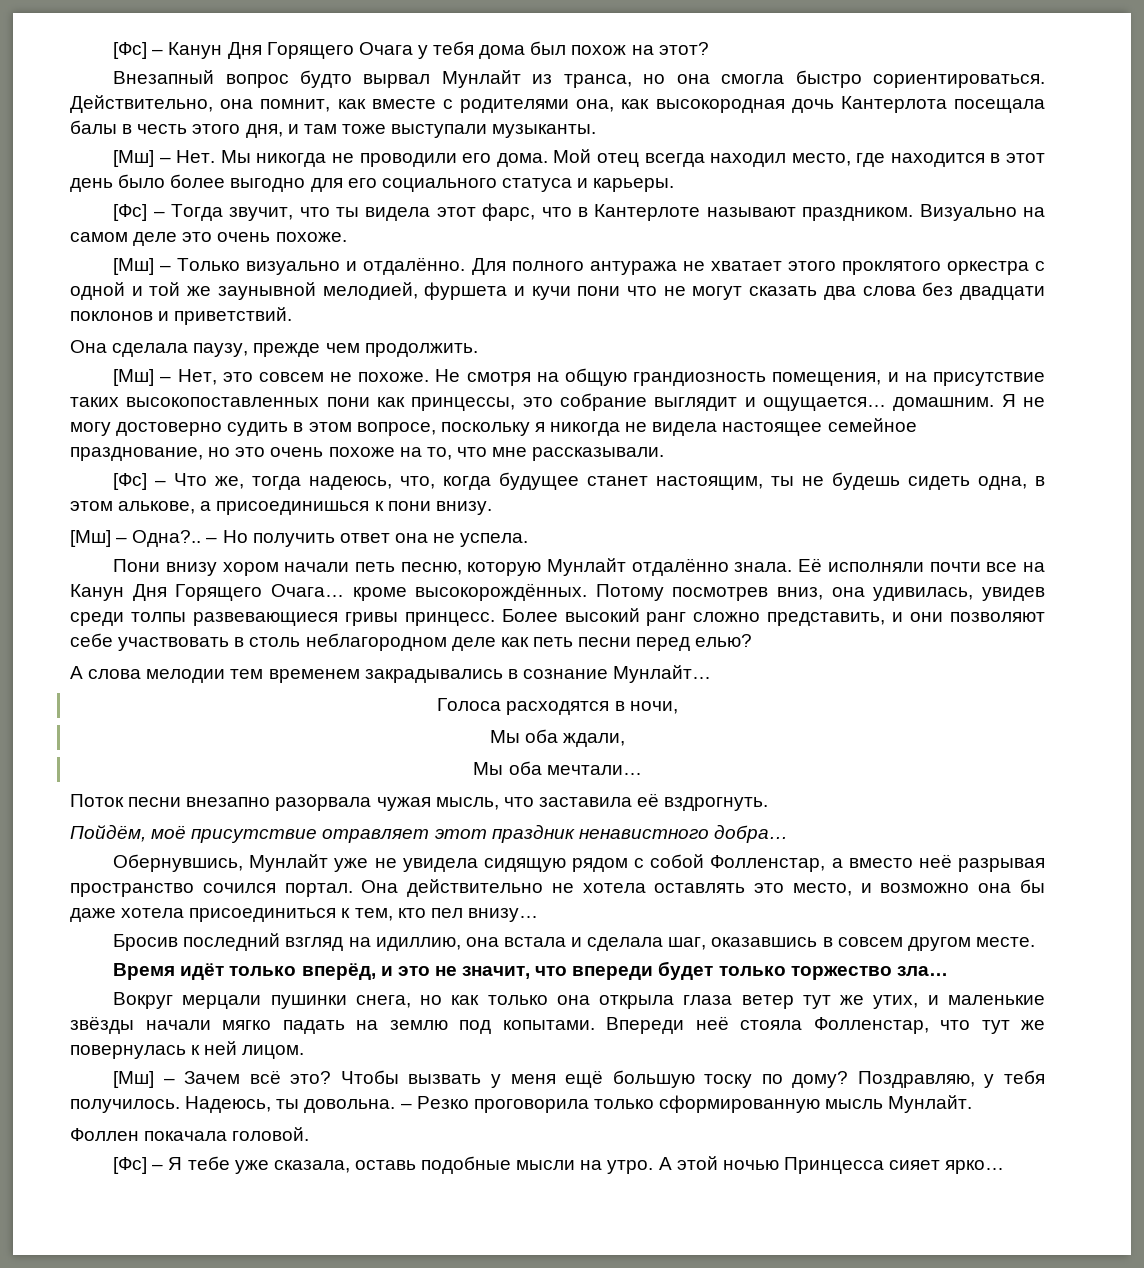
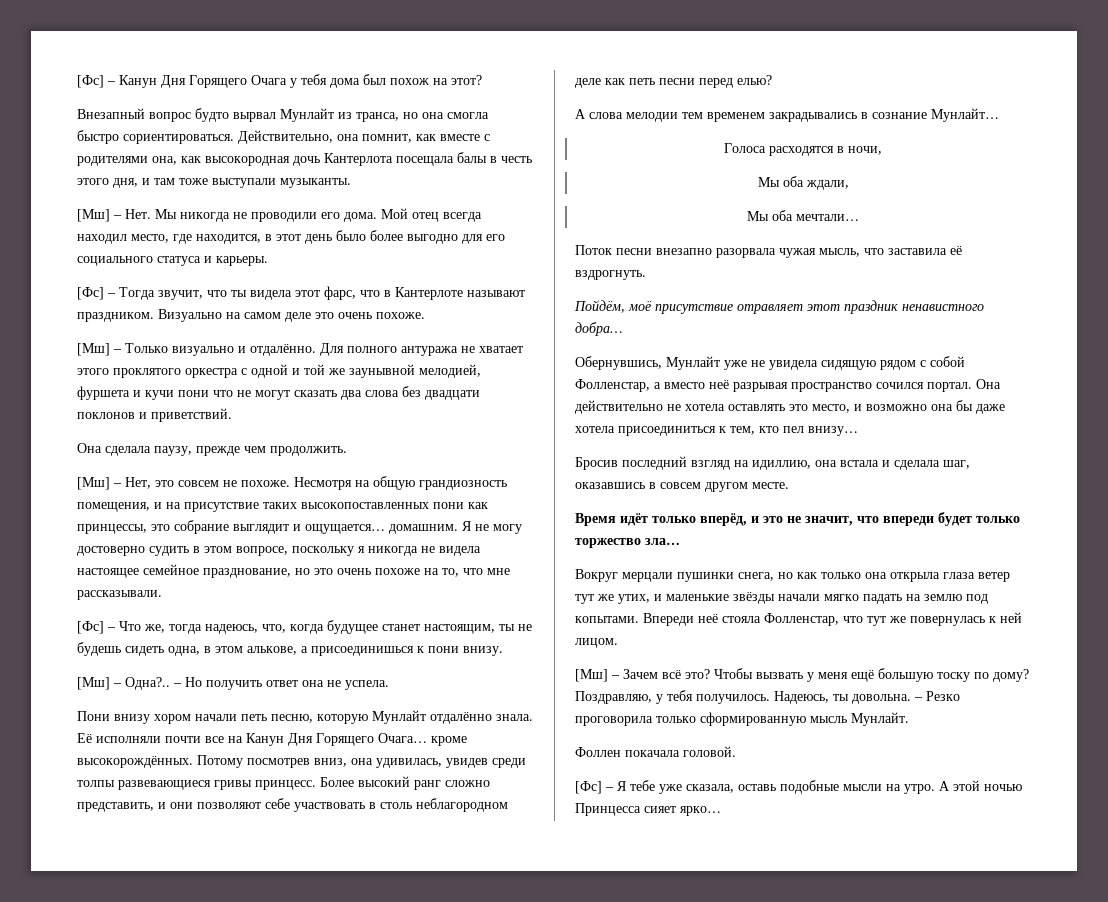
- Мой отец всегда находил место, где находится в этот день было более выгодно для его социального статуса и карьеры.
+ Мой отец всегда находил место, где находится, в этот день было более выгодно для его социального статуса и карьеры.
- Не смотря на общую грандиозность помещения, и на присутствие таких высокопоставленных пони как принцессы, это собрание выглядит и ощущается… домашним.
+ Несмотря на общую грандиозность помещения, и на присутствие таких высокопоставленных пони как принцессы, это собрание выглядит и ощущается… домашним.

